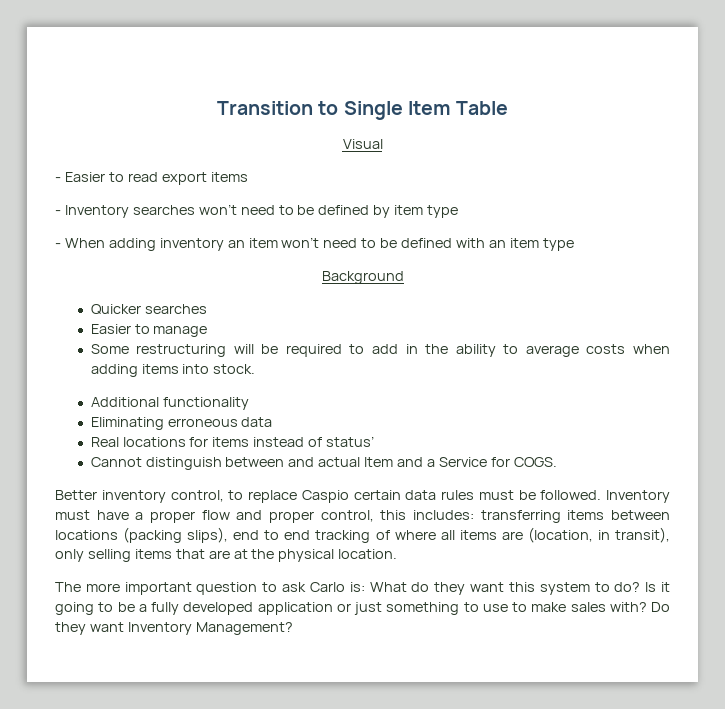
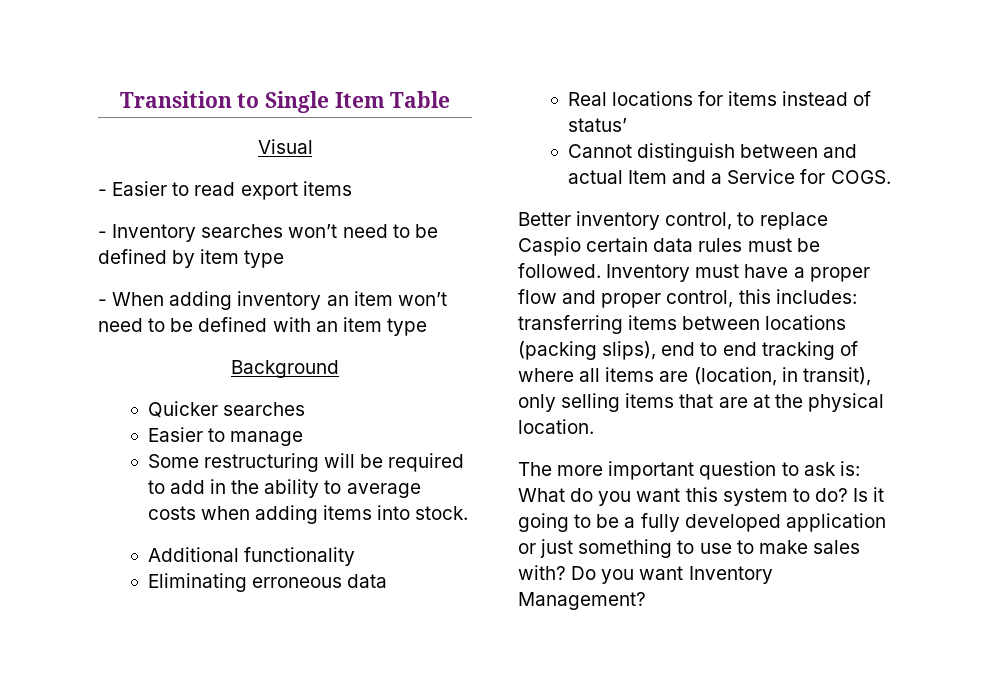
- The more important question to ask Carlo is: What do they want this system to do?
+ The more important question to ask is: What do you want this system to do?
- Do they want Inventory Management?
+ Do you want Inventory Management?

